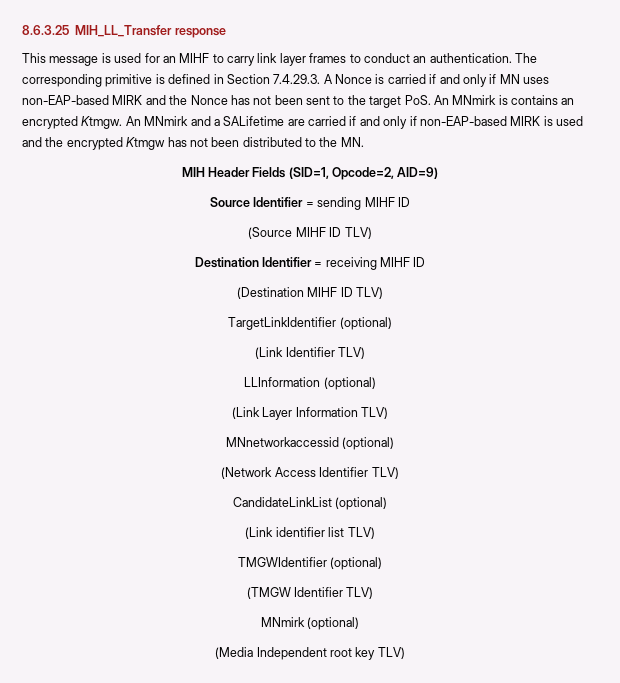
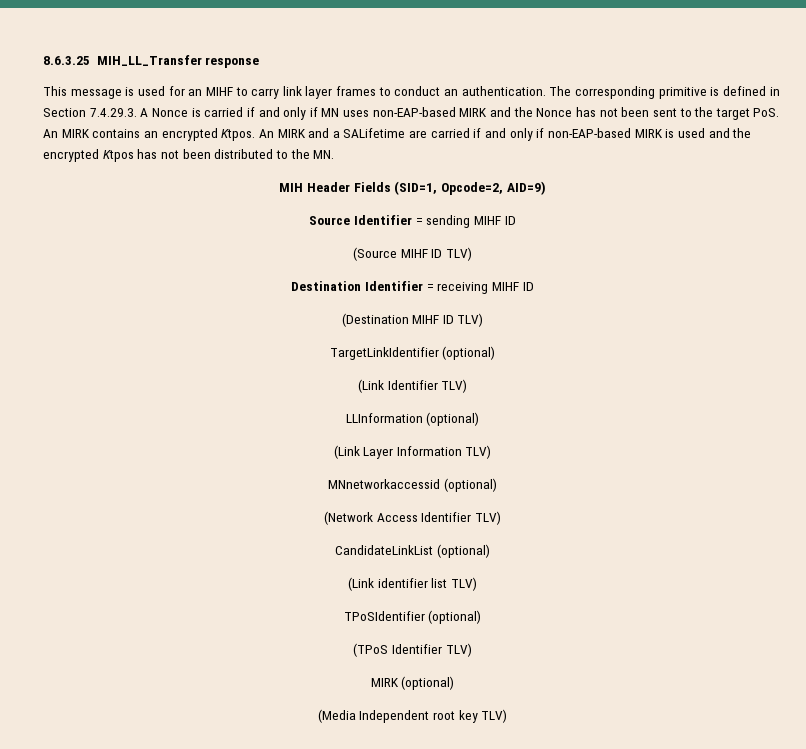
- The corresponding primitive is defined in Section 7.4.29.3. A Nonce is carried if and only if MN uses non-EAP-based MIRK and the Nonce has not been sent to the target PoS. An MNmirk is contains an encrypted Ktmgw. An MNmirk and a SALifetime are carried if and only if non-EAP-based MIRK is used and the encrypted Ktmgw has not been distributed to the MN.
+ The corresponding primitive is defined in Section 7.4.29.3. A Nonce is carried if and only if MN uses non-EAP-based MIRK and the Nonce has not been sent to the target PoS. An MIRK contains an encrypted Ktpos. An MIRK and a SALifetime are carried if and only if non-EAP-based MIRK is used and the encrypted Ktpos has not been distributed to the MN.
- TMGWIdentifier (optional)
- (TMGW Identifier TLV)
- MNmirk (optional)
+ TPoSIdentifier (optional)
+ (TPoS Identifier TLV)
+ MIRK (optional)

